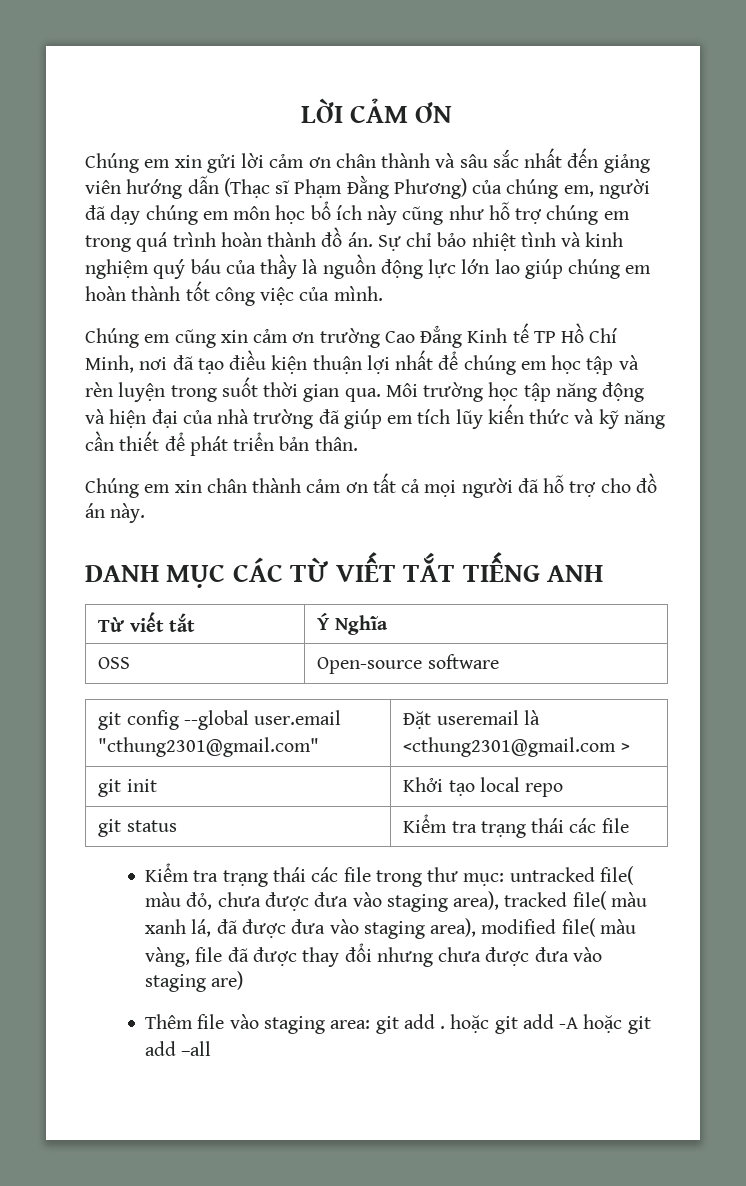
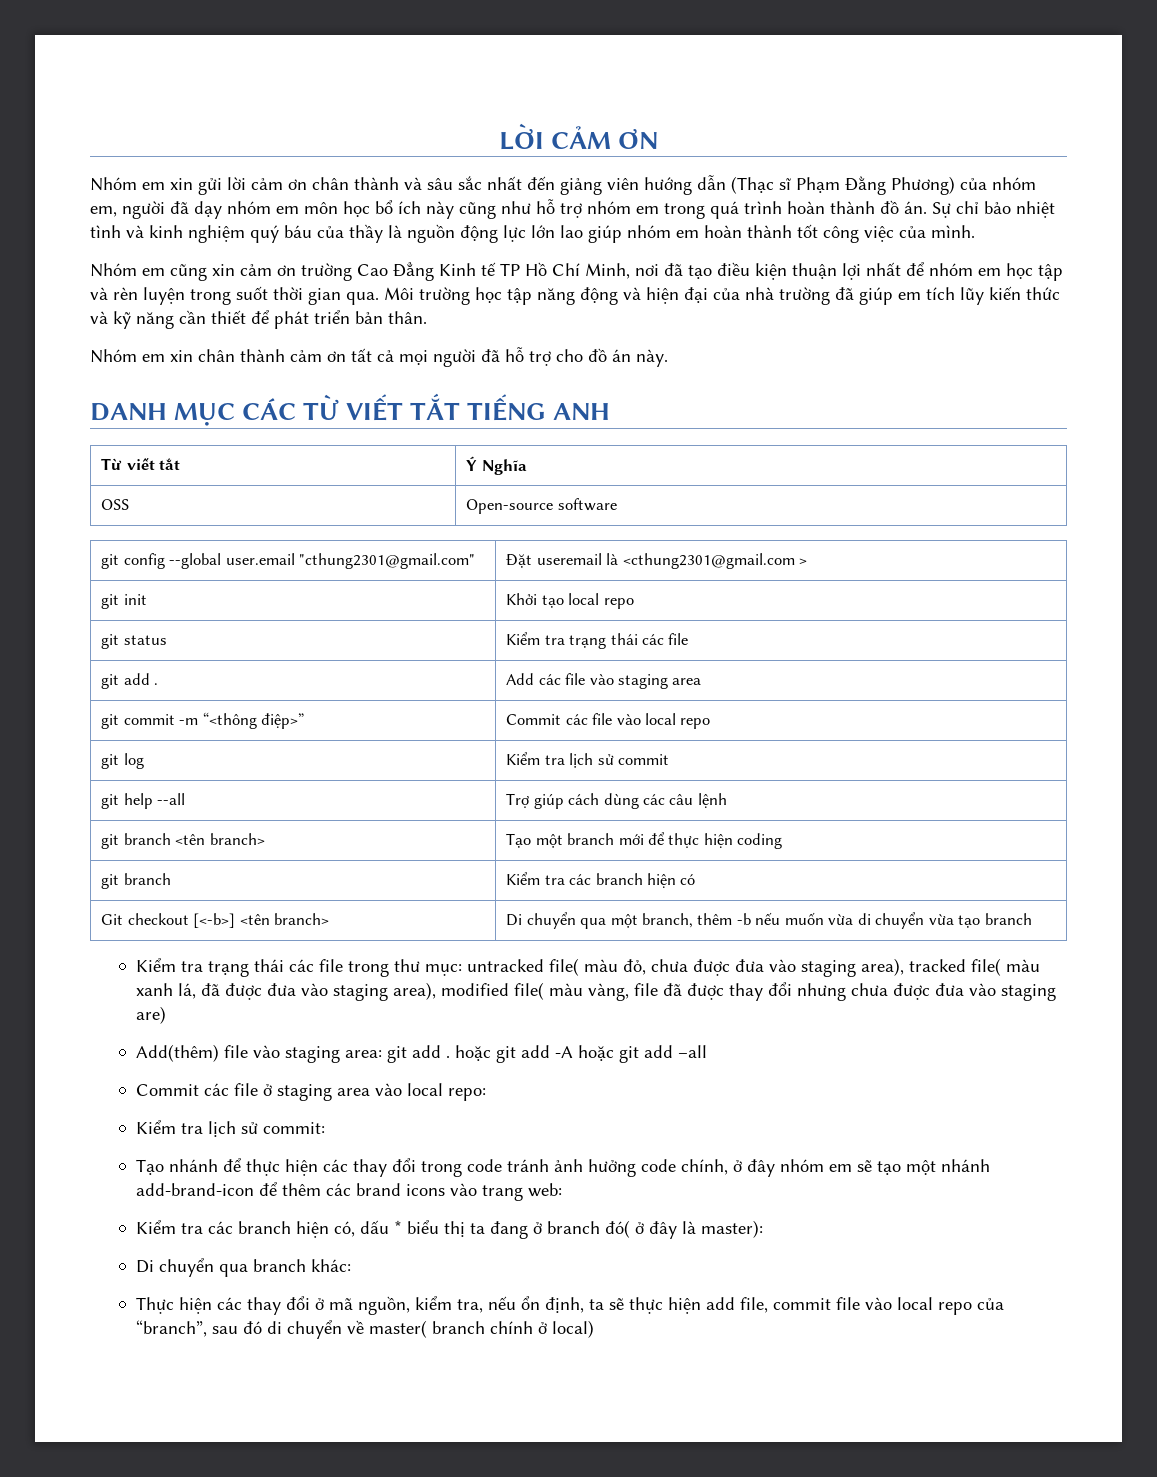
- Chúng em xin gửi lời cảm ơn chân thành và sâu sắc nhất đến giảng viên hướng dẫn (Thạc sĩ Phạm Đằng Phương) của chúng em, người đã dạy chúng em môn học bổ ích này cũng như hỗ trợ chúng em trong quá trình hoàn thành đồ án.
+ Nhóm em xin gửi lời cảm ơn chân thành và sâu sắc nhất đến giảng viên hướng dẫn (Thạc sĩ Phạm Đằng Phương) của nhóm em, người đã dạy nhóm em môn học bổ ích này cũng như hỗ trợ nhóm em trong quá trình hoàn thành đồ án.
- Sự chỉ bảo nhiệt tình và kinh nghiệm quý báu của thầy là nguồn động lực lớn lao giúp chúng em hoàn thành tốt công việc của mình.
+ Sự chỉ bảo nhiệt tình và kinh nghiệm quý báu của thầy là nguồn động lực lớn lao giúp nhóm em hoàn thành tốt công việc của mình.
- Chúng em cũng xin cảm ơn trường Cao Đẳng Kinh tế TP Hồ Chí Minh, nơi đã tạo điều kiện thuận lợi nhất để chúng em học tập và rèn luyện trong suốt thời gian qua.
+ Nhóm em cũng xin cảm ơn trường Cao Đẳng Kinh tế TP Hồ Chí Minh, nơi đã tạo điều kiện thuận lợi nhất để nhóm em học tập và rèn luyện trong suốt thời gian qua.
- Chúng em xin chân thành cảm ơn tất cả mọi người đã hỗ trợ cho đồ án này.
+ Nhóm em xin chân thành cảm ơn tất cả mọi người đã hỗ trợ cho đồ án này.
+ git add . | Add các file vào staging area
+ git commit -m “<thông điệp>” | Commit các file vào local repo
+ git log | Kiểm tra lịch sử commit
+ git help --all | Trợ giúp cách dùng các câu lệnh
+ git branch <tên branch> | Tạo một branch mới để thực hiện coding
+ git branch | Kiểm tra các branch hiện có
+ Git checkout [<-b>] <tên branch> | Di chuyển qua một branch, thêm -b nếu muốn vừa di chuyển vừa tạo branch
- Thêm file vào staging area: git add . hoặc git add -A hoặc git add –all
+ Add(thêm) file vào staging area: git add . hoặc git add -A hoặc git add –all
+ Commit các file ở staging area vào local repo:
+ Kiểm tra lịch sử commit:
+ Tạo nhánh để thực hiện các thay đổi trong code tránh ảnh hưởng code chính, ở đây nhóm em sẽ tạo một nhánh add-brand-icon để thêm các brand icons vào trang web:
+ Kiểm tra các branch hiện có, dấu * biểu thị ta đang ở branch đó( ở đây là master):
+ Di chuyển qua branch khác:
+ Thực hiện các thay đổi ở mã nguồn, kiểm tra, nếu ổn định, ta sẽ thực hiện add file, commit file vào local repo của “branch”, sau đó di chuyển về master( branch chính ở local)

